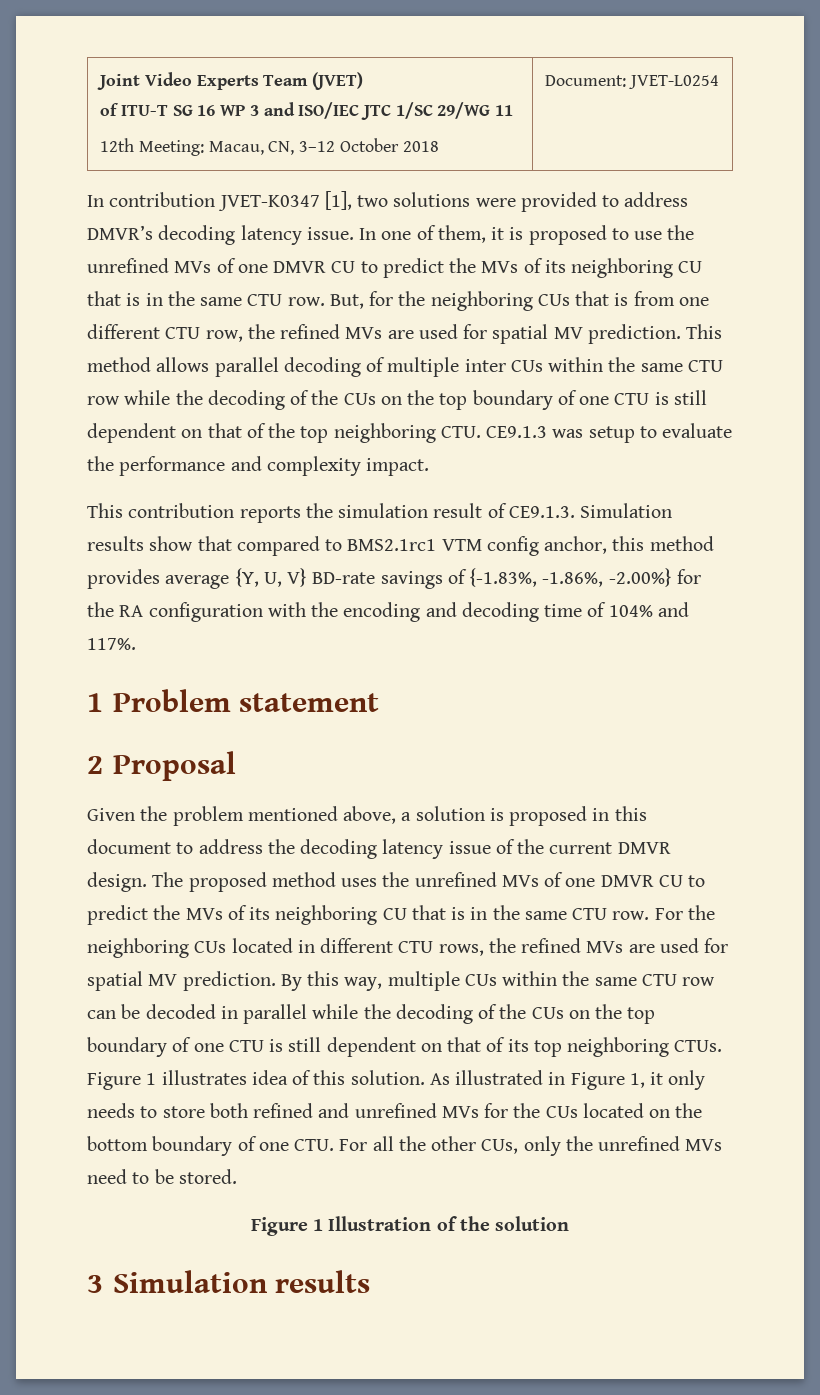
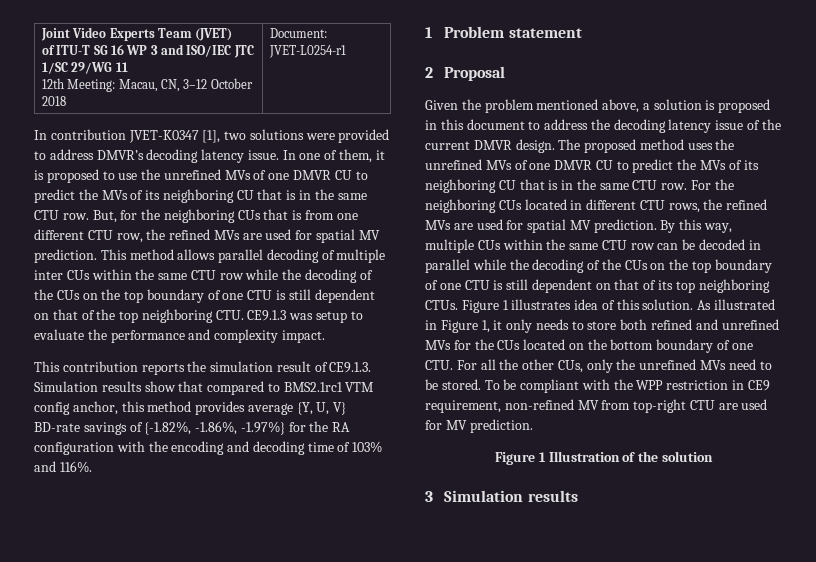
  Joint Video Experts Team (JVET)
  of ITU-T SG 16 WP 3 and ISO/IEC JTC 1/SC 29/WG 11
- 12th Meeting: Macau, CN, 3–12 October 2018 | Document: JVET-L0254
+ 12th Meeting: Macau, CN, 3–12 October 2018 | Document: JVET-L0254-r1
- This contribution reports the simulation result of CE9.1.3. Simulation results show that compared to BMS2.1rc1 VTM config anchor, this method provides average {Y, U, V} BD-rate savings of {-1.83%, -1.86%, -2.00%} for the RA configuration with the encoding and decoding time of 104% and 117%.
+ This contribution reports the simulation result of CE9.1.3. Simulation results show that compared to BMS2.1rc1 VTM config anchor, this method provides average {Y, U, V} BD-rate savings of {-1.82%, -1.86%, -1.97%} for the RA configuration with the encoding and decoding time of 103% and 116%.
+ To be compliant with the WPP restriction in CE9 requirement, non-refined MV from top-right CTU are used for MV prediction.

